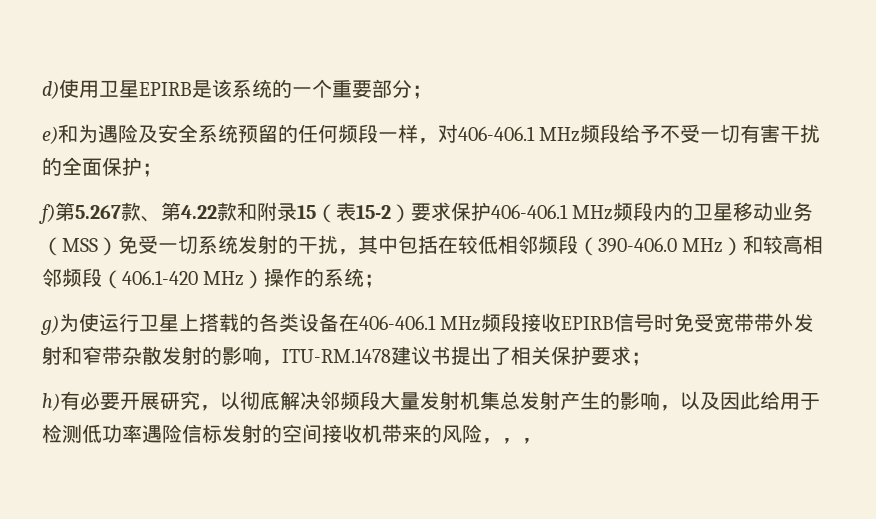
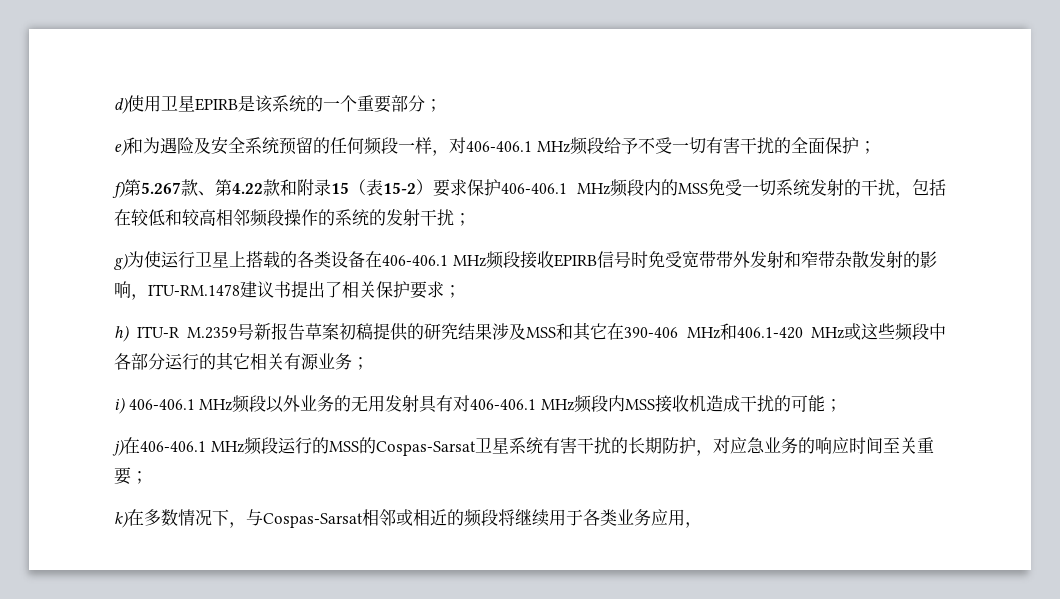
- f)第5.267款、第4.22款和附录15（表15-2）要求保护406-406.1 MHz频段内的卫星移动业务（MSS）免受一切系统发射的干扰，其中包括在较低相邻频段（390-406.0 MHz）和较高相邻频段（406.1-420 MHz）操作的系统；
+ f)第5.267款、第4.22款和附录15（表15-2）要求保护406-406.1 MHz频段内的MSS免受一切系统发射的干扰，包括在较低和较高相邻频段操作的系统的发射干扰；
- h)有必要开展研究，以彻底解决邻频段大量发射机集总发射产生的影响，以及因此给用于检测低功率遇险信标发射的空间接收机带来的风险，，，
+ h) ITU-R M.2359号新报告草案初稿提供的研究结果涉及MSS和其它在390-406 MHz和406.1-420 MHz或这些频段中各部分运行的其它相关有源业务；
+ i) 406-406.1 MHz频段以外业务的无用发射具有对406-406.1 MHz频段内MSS接收机造成干扰的可能；
+ j)在406-406.1 MHz频段运行的MSS的Cospas-Sarsat卫星系统有害干扰的长期防护，对应急业务的响应时间至关重要；
+ k)在多数情况下，与Cospas-Sarsat相邻或相近的频段将继续用于各类业务应用，

